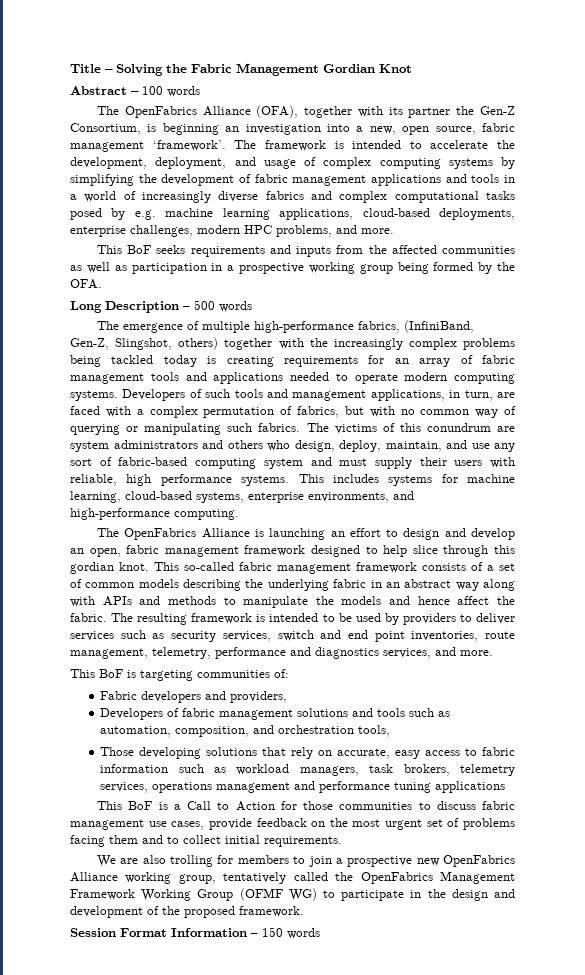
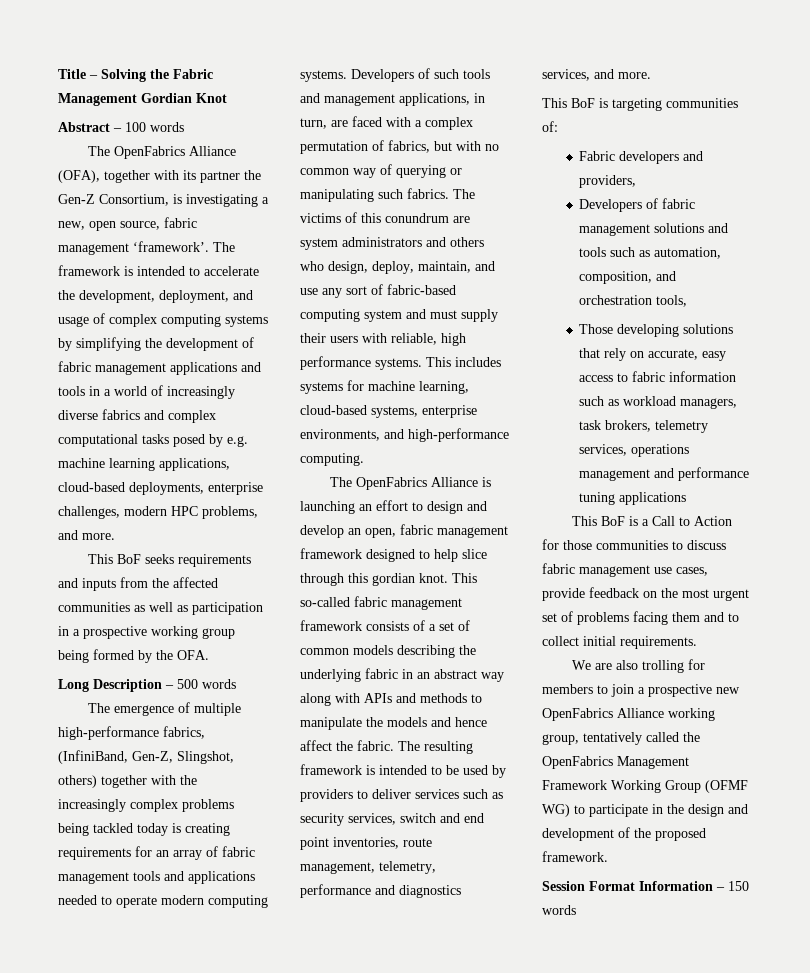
- The OpenFabrics Alliance (OFA), together with its partner the Gen-Z Consortium, is beginning an investigation into a new, open source, fabric management ‘framework’.
+ The OpenFabrics Alliance (OFA), together with its partner the Gen-Z Consortium, is investigating a new, open source, fabric management ‘framework’.

